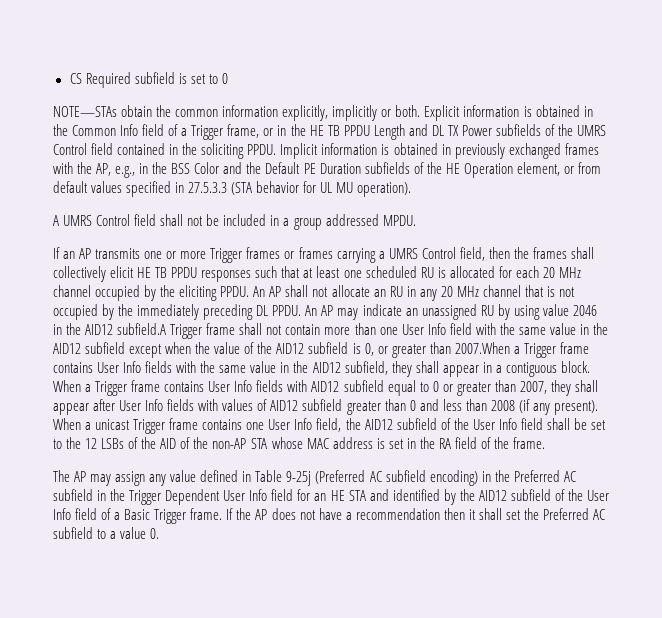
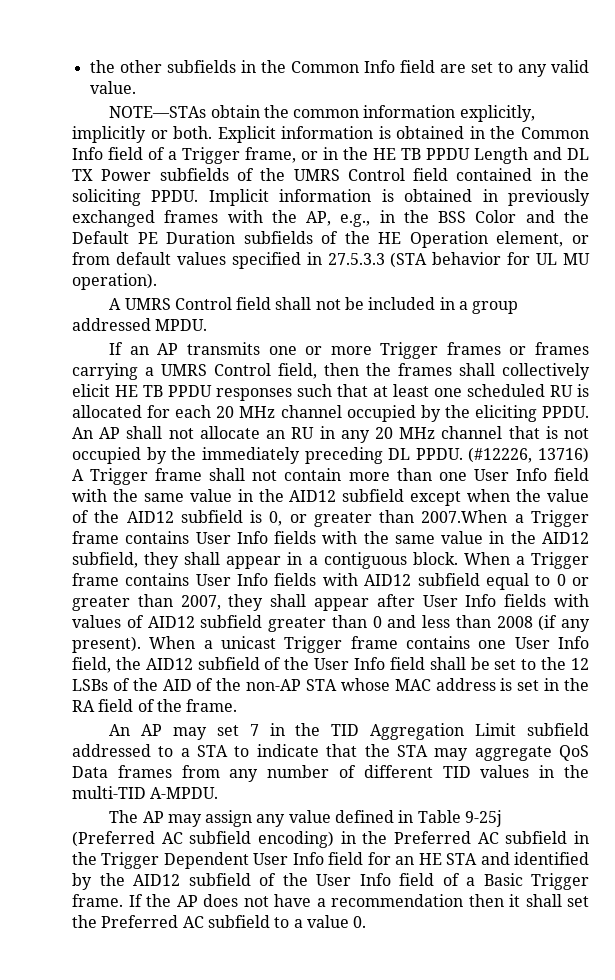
- CS Required subfield is set to 0
+ the other subfields in the Common Info field are set to any valid value.
- An AP may indicate an unassigned RU by using value 2046 in the AID12 subfield.A Trigger frame shall not contain more than one User Info field with the same value in the AID12 subfield except when the value of the AID12 subfield is 0, or greater than 2007.When a Trigger frame contains User Info fields with the same value in the AID12 subfield, they shall appear in a contiguous block.
+ (#12226, 13716) A Trigger frame shall not contain more than one User Info field with the same value in the AID12 subfield except when the value of the AID12 subfield is 0, or greater than 2007.When a Trigger frame contains User Info fields with the same value in the AID12 subfield, they shall appear in a contiguous block.
+ An AP may set 7 in the TID Aggregation Limit subfield addressed to a STA to indicate that the STA may aggregate QoS Data frames from any number of different TID values in the multi-TID A-MPDU.

